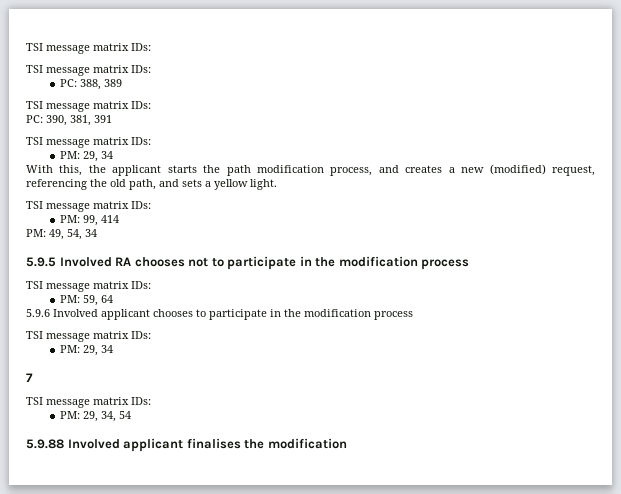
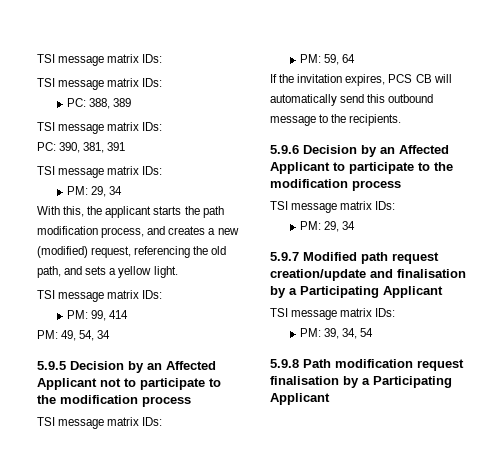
- 5.9.5 Involved RA chooses not to participate in the modification process
+ 5.9.5 Decision by an Affected Applicant not to participate to the modification process
- 5.9.6 Involved applicant chooses to participate in the modification process
+ If the invitation expires, PCS CB will automatically send this outbound message to the recipients.
+ 5.9.6 Decision by an Affected Applicant to participate to the modification process
- 7
+ 5.9.7 Modified path request creation/update and finalisation by a Participating Applicant
  TSI message matrix IDs:
- PM: 29, 34, 54
+ PM: 39, 34, 54
- 5.9.88 Involved applicant finalises the modification
+ 5.9.8 Path modification request finalisation by a Participating Applicant

